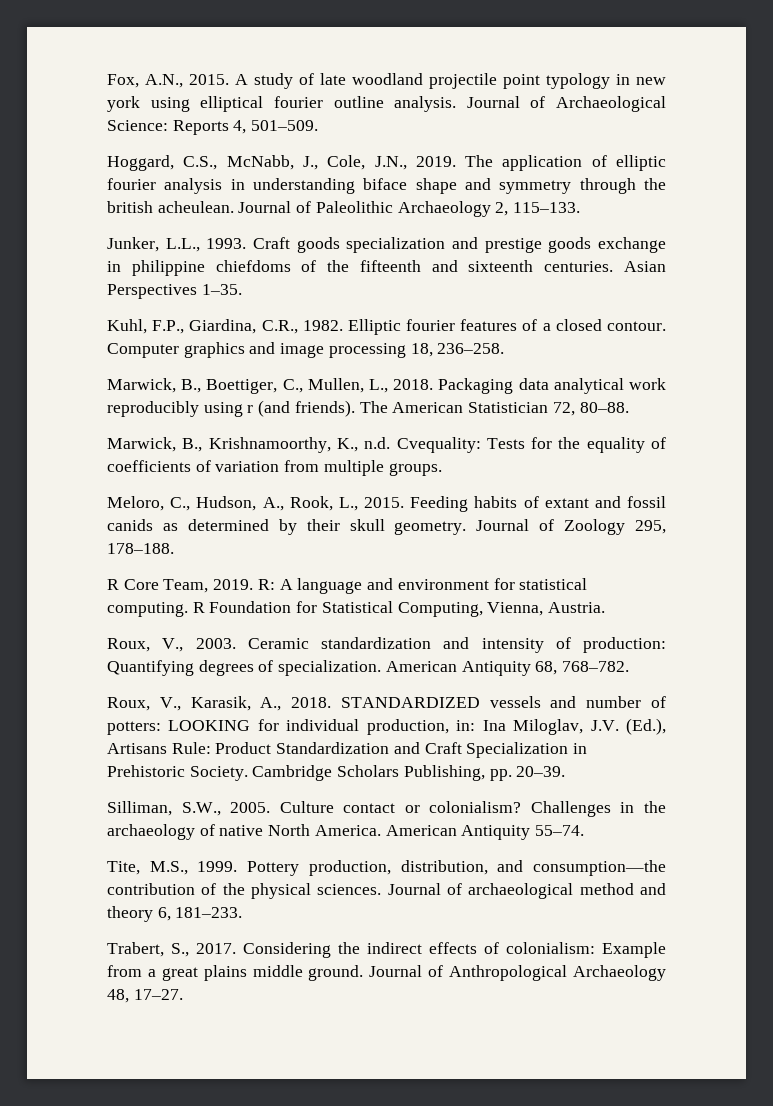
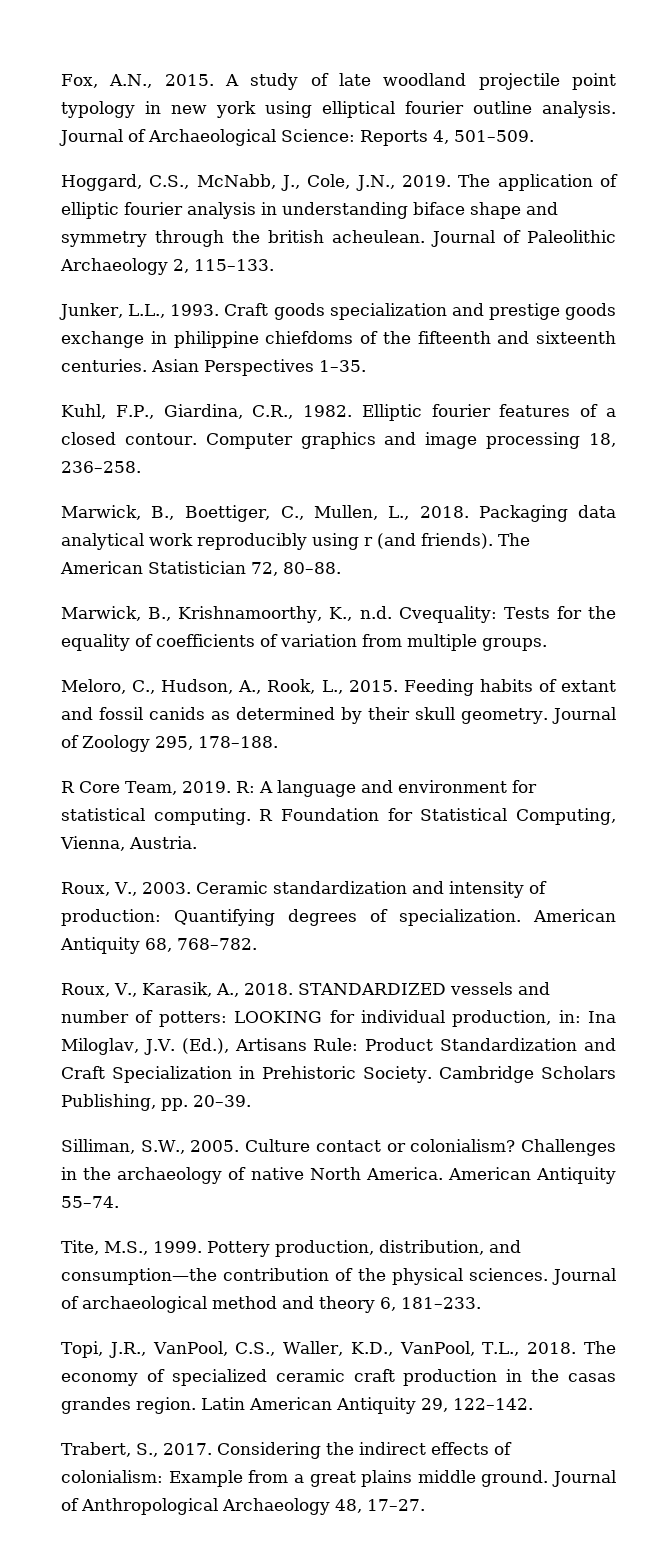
+ Topi, J.R., VanPool, C.S., Waller, K.D., VanPool, T.L., 2018. The economy of specialized ceramic craft production in the casas grandes region. Latin American Antiquity 29, 122–142.

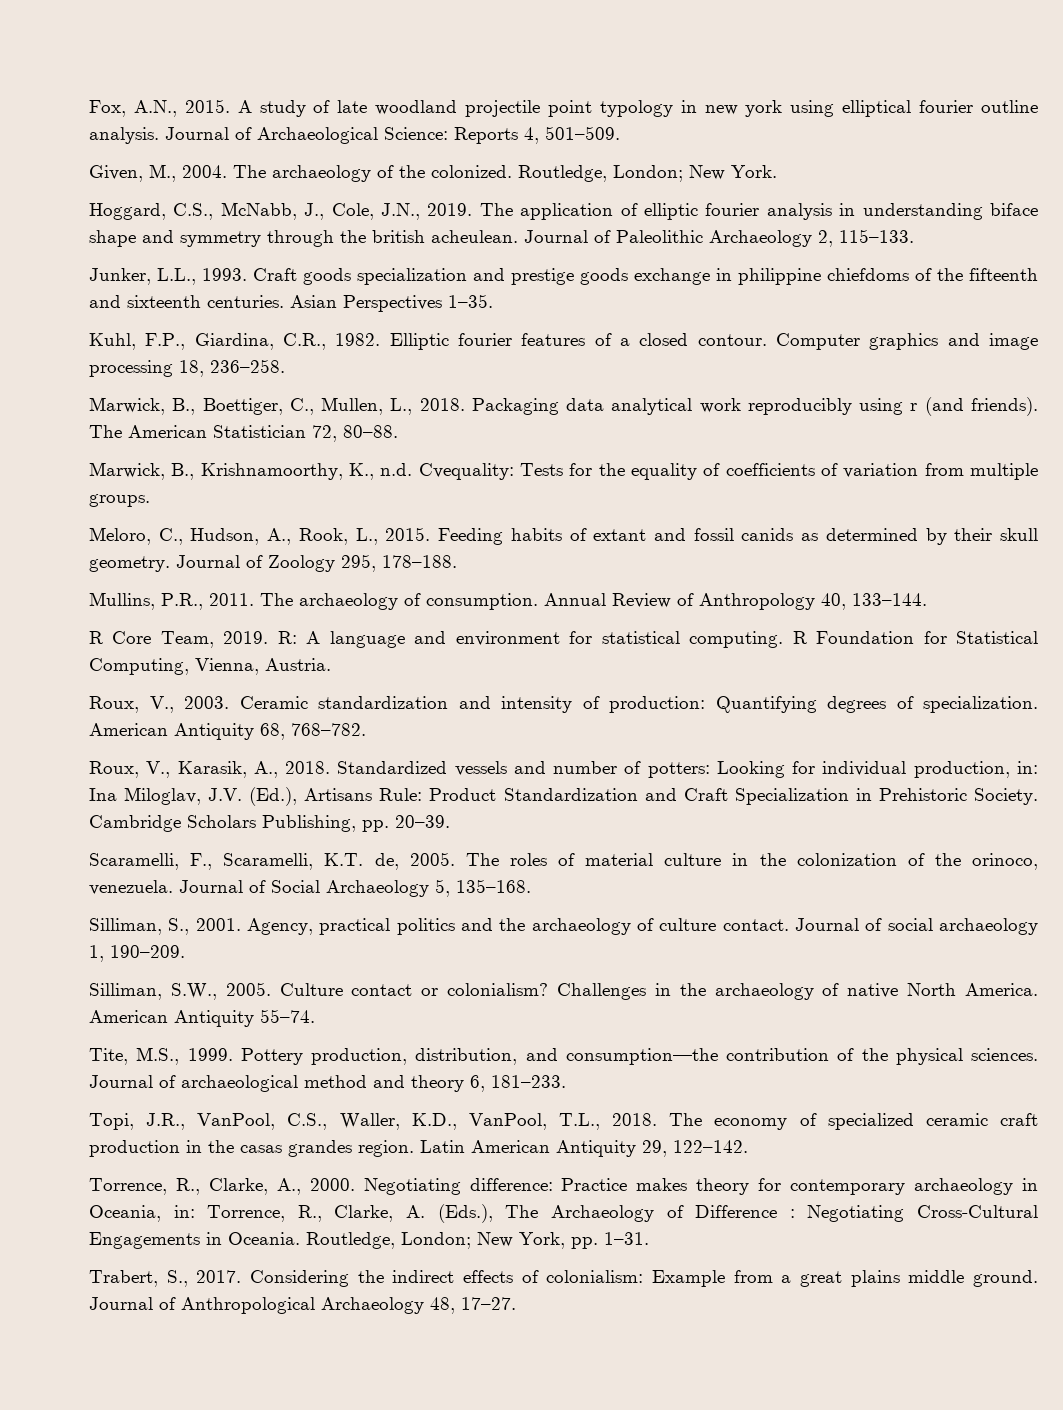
+ Given, M., 2004. The archaeology of the colonized. Routledge, London; New York.
+ Mullins, P.R., 2011. The archaeology of consumption. Annual Review of Anthropology 40, 133–144.
- STANDARDIZED vessels and number of potters: LOOKING for individual production, in: Ina Miloglav, J.V. (Ed.), Artisans Rule: Product Standardization and Craft Specialization in Prehistoric Society.
+ Standardized vessels and number of potters: Looking for individual production, in: Ina Miloglav, J.V. (Ed.), Artisans Rule: Product Standardization and Craft Specialization in Prehistoric Society.
+ Scaramelli, F., Scaramelli, K.T. de, 2005. The roles of material culture in the colonization of the orinoco, venezuela. Journal of Social Archaeology 5, 135–168.
+ Silliman, S., 2001. Agency, practical politics and the archaeology of culture contact. Journal of social archaeology 1, 190–209.
+ Torrence, R., Clarke, A., 2000. Negotiating difference: Practice makes theory for contemporary archaeology in Oceania, in: Torrence, R., Clarke, A. (Eds.), The Archaeology of Difference : Negotiating Cross-Cultural Engagements in Oceania. Routledge, London; New York, pp. 1–31.

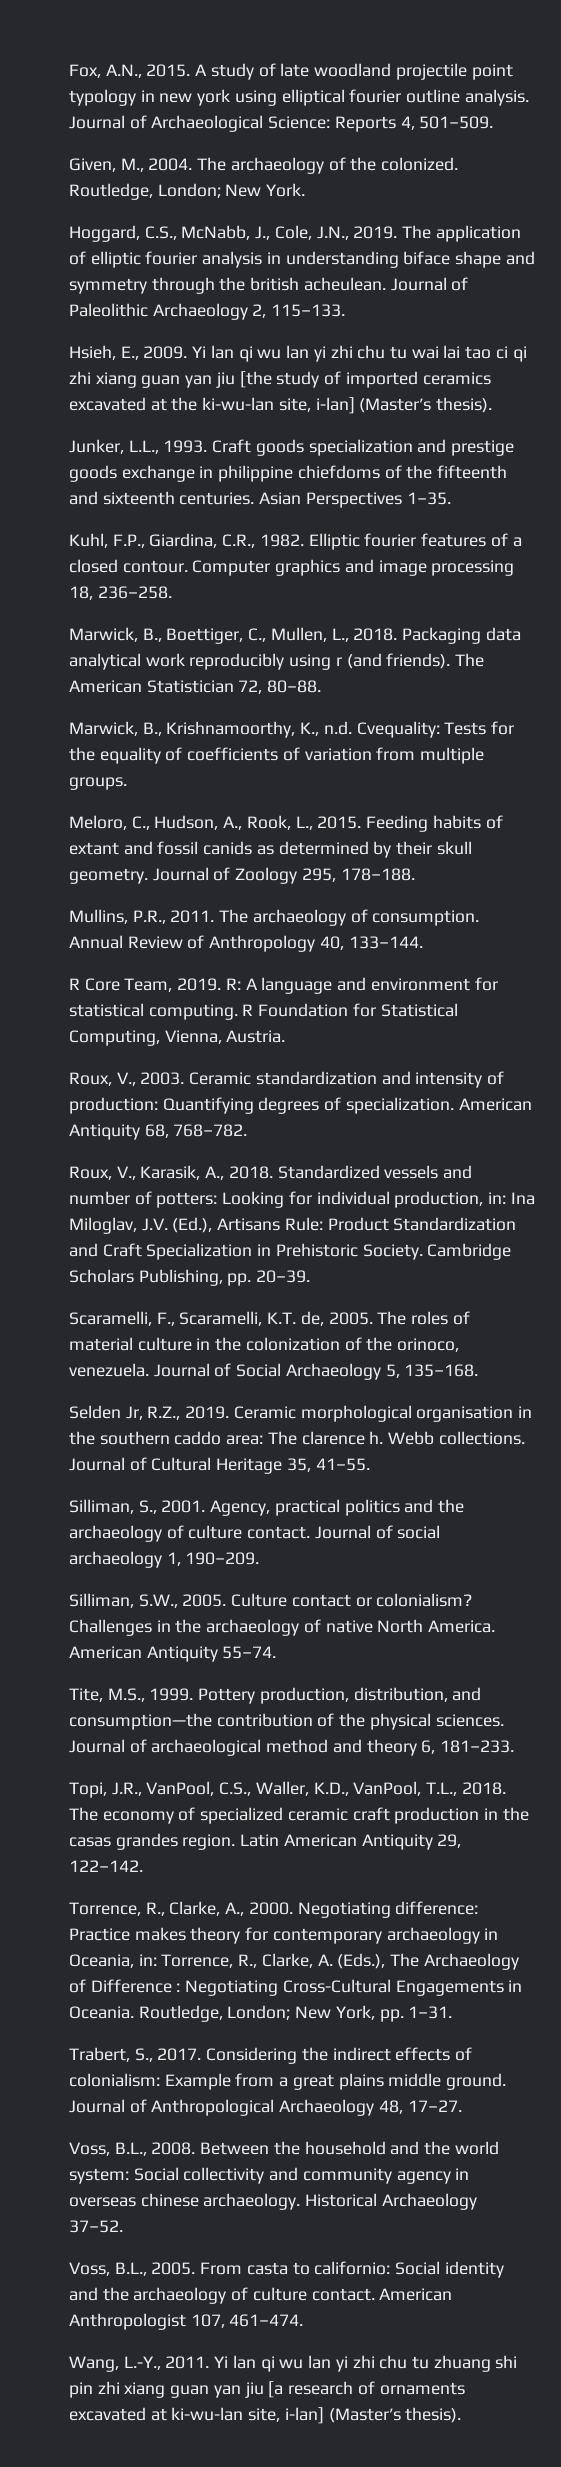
+ Hsieh, E., 2009. Yi lan qi wu lan yi zhi chu tu wai lai tao ci qi zhi xiang guan yan jiu [the study of imported ceramics excavated at the ki-wu-lan site, i-lan] (Master’s thesis).
+ Selden Jr, R.Z., 2019. Ceramic morphological organisation in the southern caddo area: The clarence h. Webb collections. Journal of Cultural Heritage 35, 41–55.
+ Voss, B.L., 2008. Between the household and the world system: Social collectivity and community agency in overseas chinese archaeology. Historical Archaeology 37–52.
+ Voss, B.L., 2005. From casta to californio: Social identity and the archaeology of culture contact. American Anthropologist 107, 461–474.
+ Wang, L.-Y., 2011. Yi lan qi wu lan yi zhi chu tu zhuang shi pin zhi xiang guan yan jiu [a research of ornaments excavated at ki-wu-lan site, i-lan] (Master’s thesis).

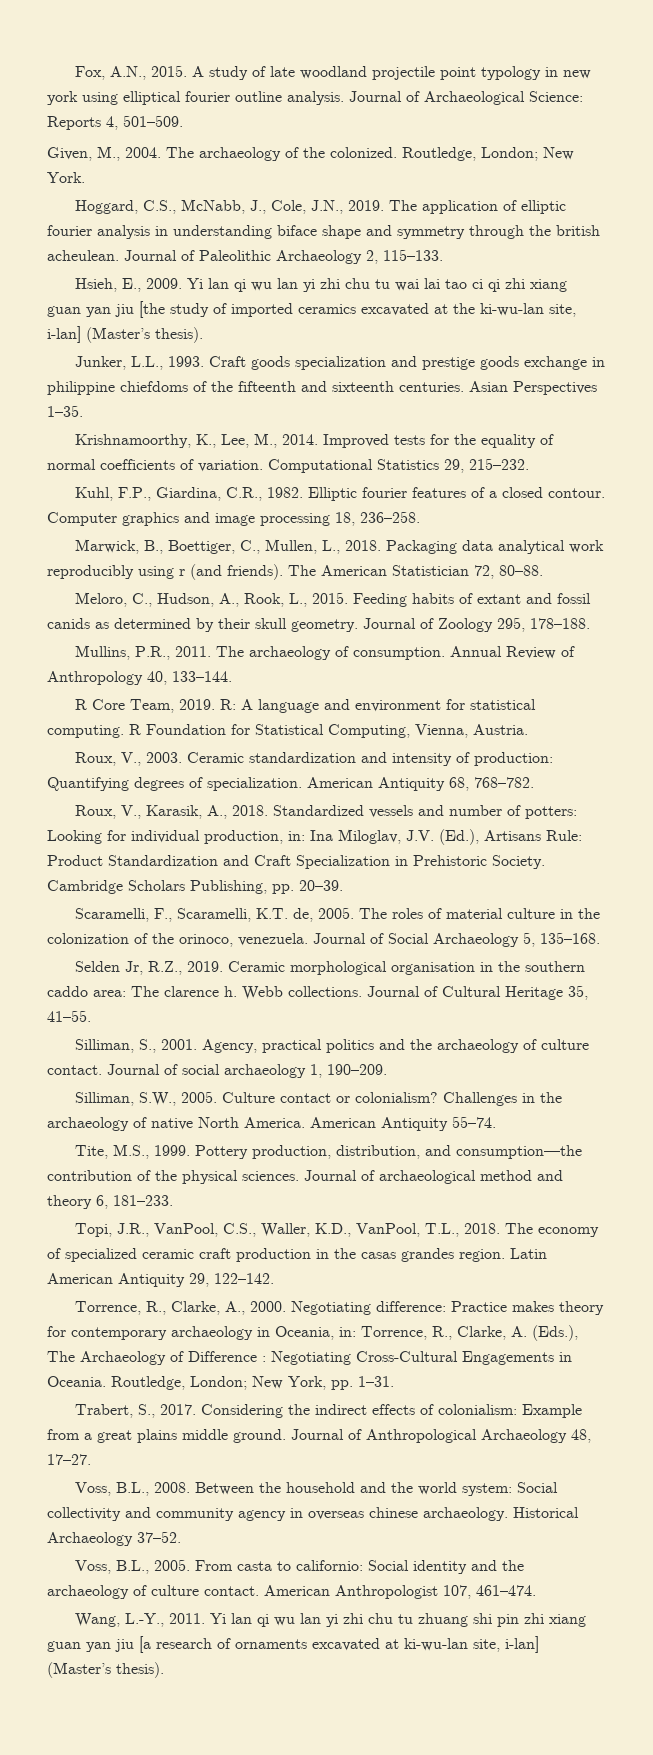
+ Krishnamoorthy, K., Lee, M., 2014. Improved tests for the equality of normal coefficients of variation. Computational Statistics 29, 215–232.
- Marwick, B., Krishnamoorthy, K., n.d. Cvequality: Tests for the equality of coefficients of variation from multiple groups.

